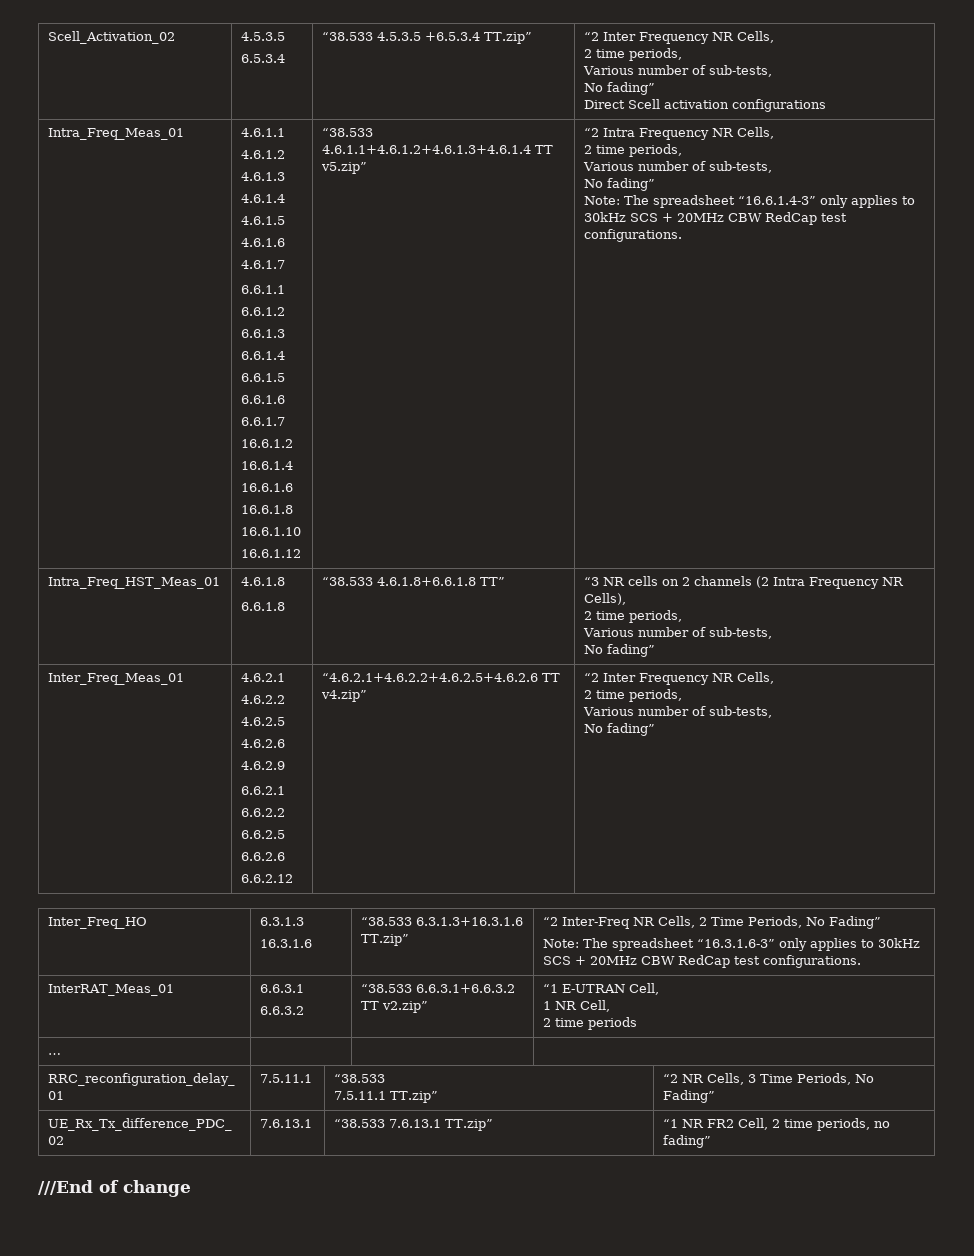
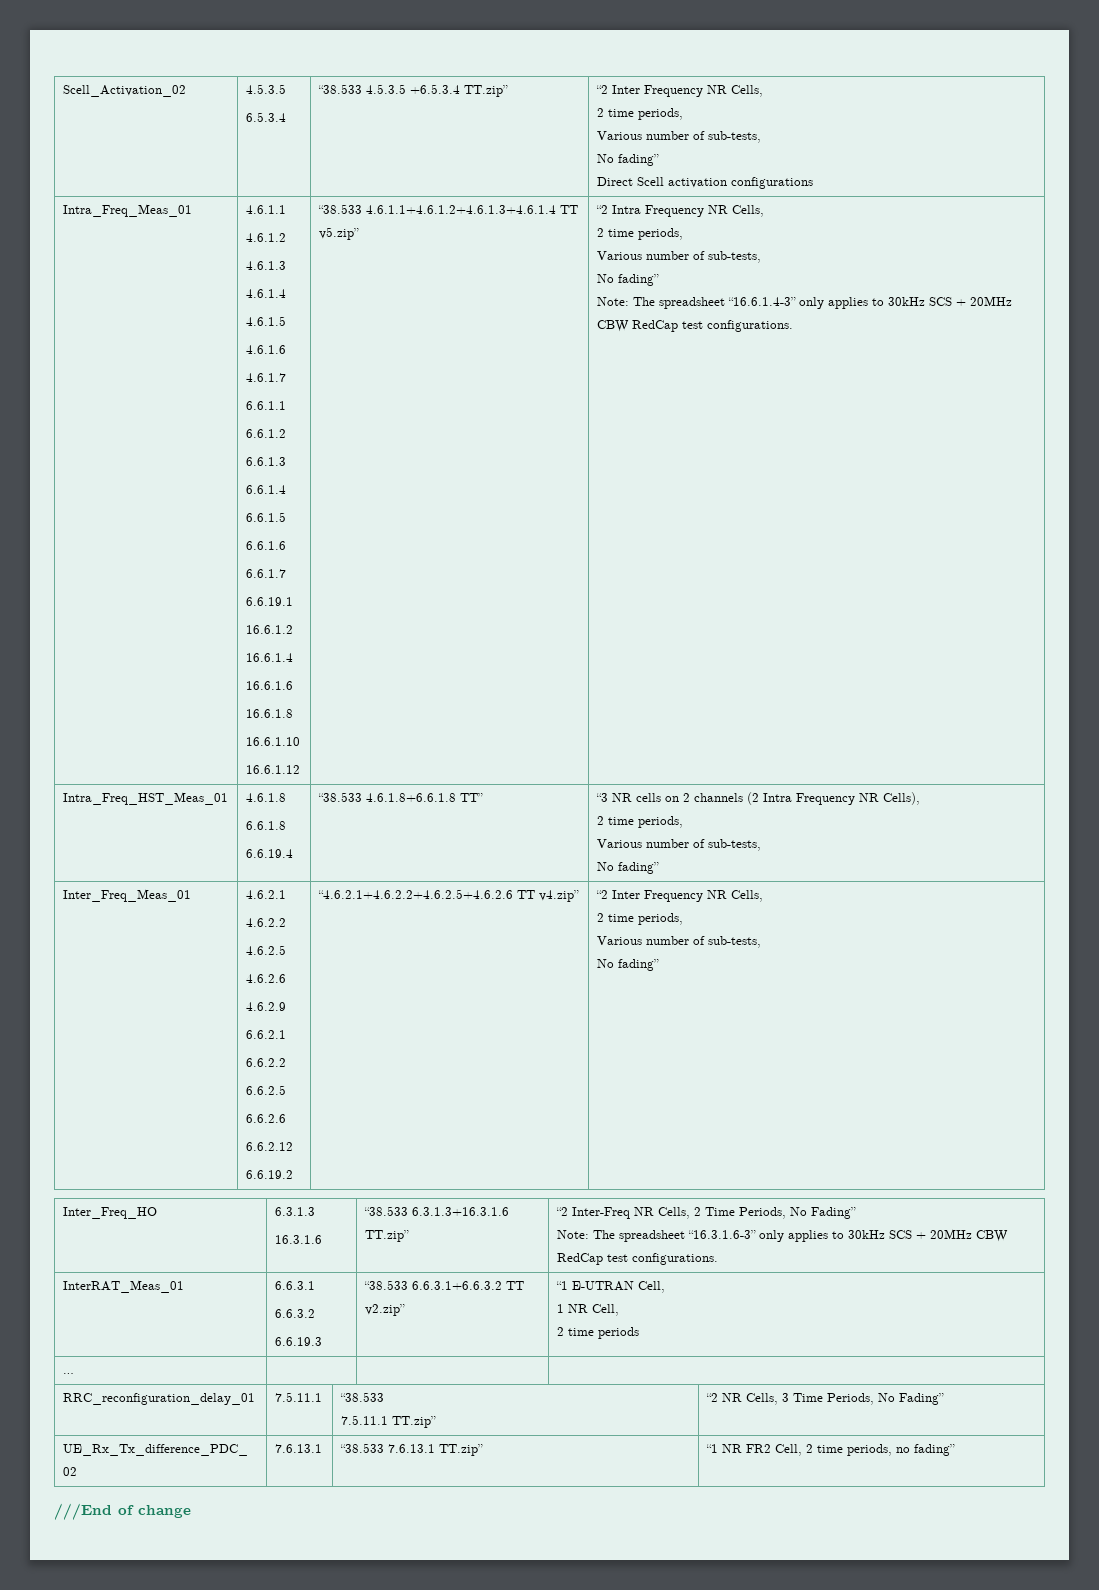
+ 6.6.19.1
  Intra_Freq_HST_Meas_01 | 4.6.1.8
- 6.6.1.8 | “38.533 4.6.1.8+6.6.1.8 TT” | “3 NR cells on 2 channels (2 Intra Frequency NR Cells),
+ 6.6.1.8
+ 6.6.19.4 | “38.533 4.6.1.8+6.6.1.8 TT” | “3 NR cells on 2 channels (2 Intra Frequency NR Cells),
  Inter_Freq_Meas_01 | 4.6.2.1
  4.6.2.2
  4.6.2.5
  4.6.2.6
  4.6.2.9
  6.6.2.1
  6.6.2.2
  6.6.2.5
  6.6.2.6
- 6.6.2.12 | “4.6.2.1+4.6.2.2+4.6.2.5+4.6.2.6 TT v4.zip” | “2 Inter Frequency NR Cells,
+ 6.6.2.12
+ 6.6.19.2 | “4.6.2.1+4.6.2.2+4.6.2.5+4.6.2.6 TT v4.zip” | “2 Inter Frequency NR Cells,
  InterRAT_Meas_01 | 6.6.3.1
- 6.6.3.2 | “38.533 6.6.3.1+6.6.3.2 TT v2.zip” | “1 E-UTRAN Cell,
+ 6.6.3.2
+ 6.6.19.3 | “38.533 6.6.3.1+6.6.3.2 TT v2.zip” | “1 E-UTRAN Cell,

